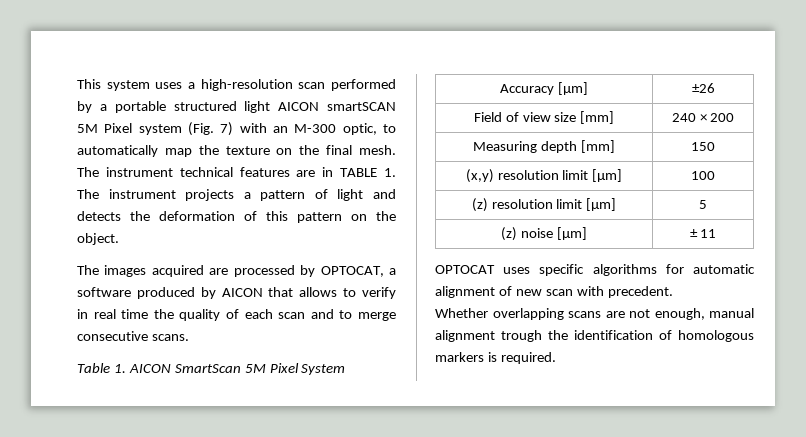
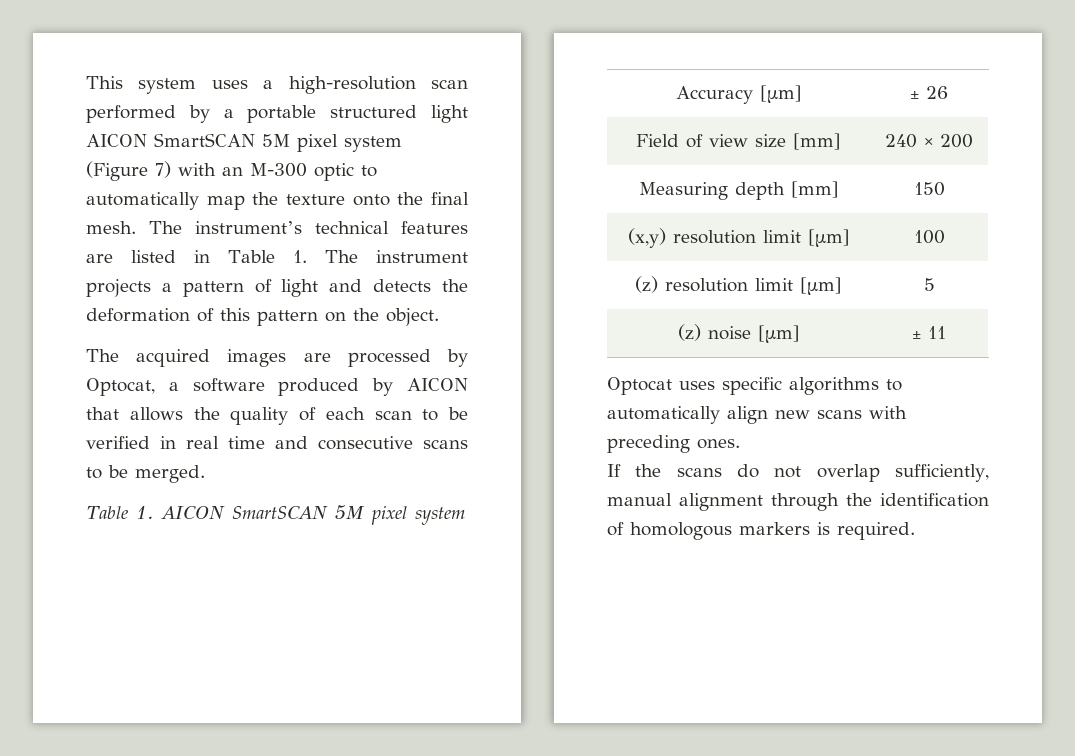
- This system uses a high-resolution scan performed by a portable structured light AICON smartSCAN 5M Pixel system (Fig. 7) with an M-300 optic, to automatically map the texture on the final mesh.
+ This system uses a high-resolution scan performed by a portable structured light AICON SmartSCAN 5M pixel system (Figure 7) with an M-300 optic to automatically map the texture onto the final mesh.
- The instrument technical features are in TABLE 1. The instrument projects a pattern of light and detects the deformation of this pattern on the object.
+ The instrument’s technical features are listed in Table 1. The instrument projects a pattern of light and detects the deformation of this pattern on the object.
- The images acquired are processed by OPTOCAT, a software produced by AICON that allows to verify in real time the quality of each scan and to merge consecutive scans.
+ The acquired images are processed by Optocat, a software produced by AICON that allows the quality of each scan to be verified in real time and consecutive scans to be merged.
- Table 1. AICON SmartScan 5M Pixel System
+ Table 1. AICON SmartSCAN 5M pixel system
- Accuracy [μm] | ±26
+ Accuracy [μm] | ± 26
- OPTOCAT uses specific algorithms for automatic alignment of new scan with precedent.
- Whether overlapping scans are not enough, manual alignment trough the identification of homologous markers is required.
+ Optocat uses specific algorithms to automatically align new scans with preceding ones.
+ If the scans do not overlap sufficiently, manual alignment through the identification of homologous markers is required.

